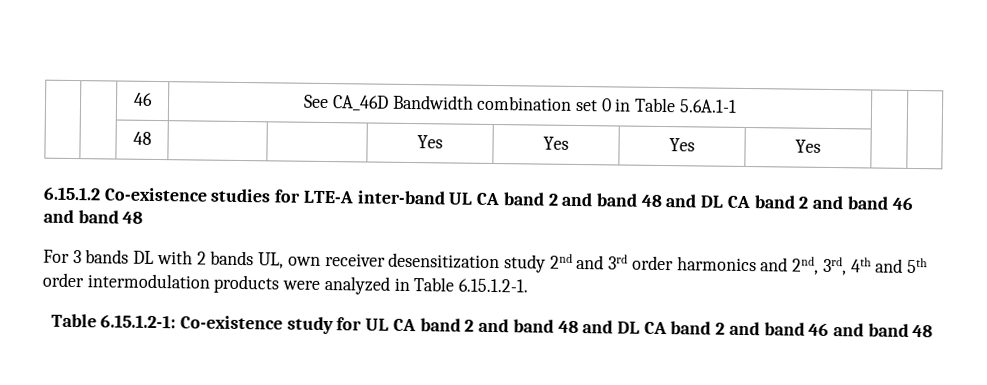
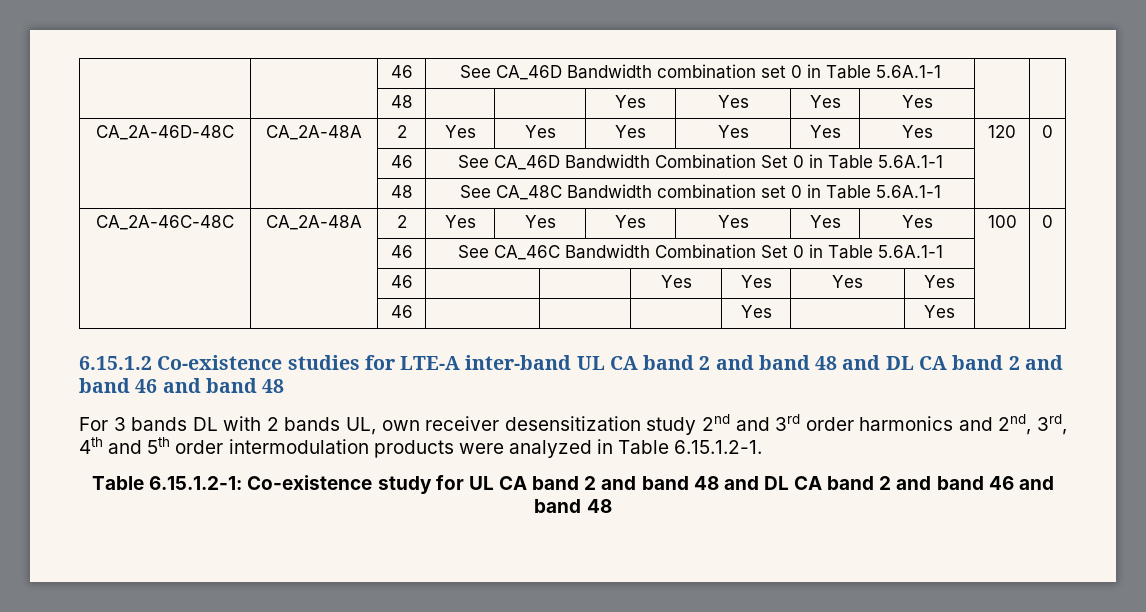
+ CA_2A-46D-48C | CA_2A-48A | 2 | Yes | Yes | Yes | Yes | Yes | Yes | 120 | 0
+ | | 46 | See CA_46D Bandwidth Combination Set 0 in Table 5.6A.1-1 | |
+ | | 48 | See CA_48C Bandwidth combination set 0 in Table 5.6A.1-1 | |
+ CA_2A-46C-48C | CA_2A-48A | 2 | Yes | Yes | Yes | Yes | Yes | Yes | 100 | 0
+ | | 46 | See CA_46C Bandwidth Combination Set 0 in Table 5.6A.1-1 | |
+ | | 46 | | | Yes | Yes | Yes | Yes | |
+ | | 46 | | | | Yes | | Yes | |

